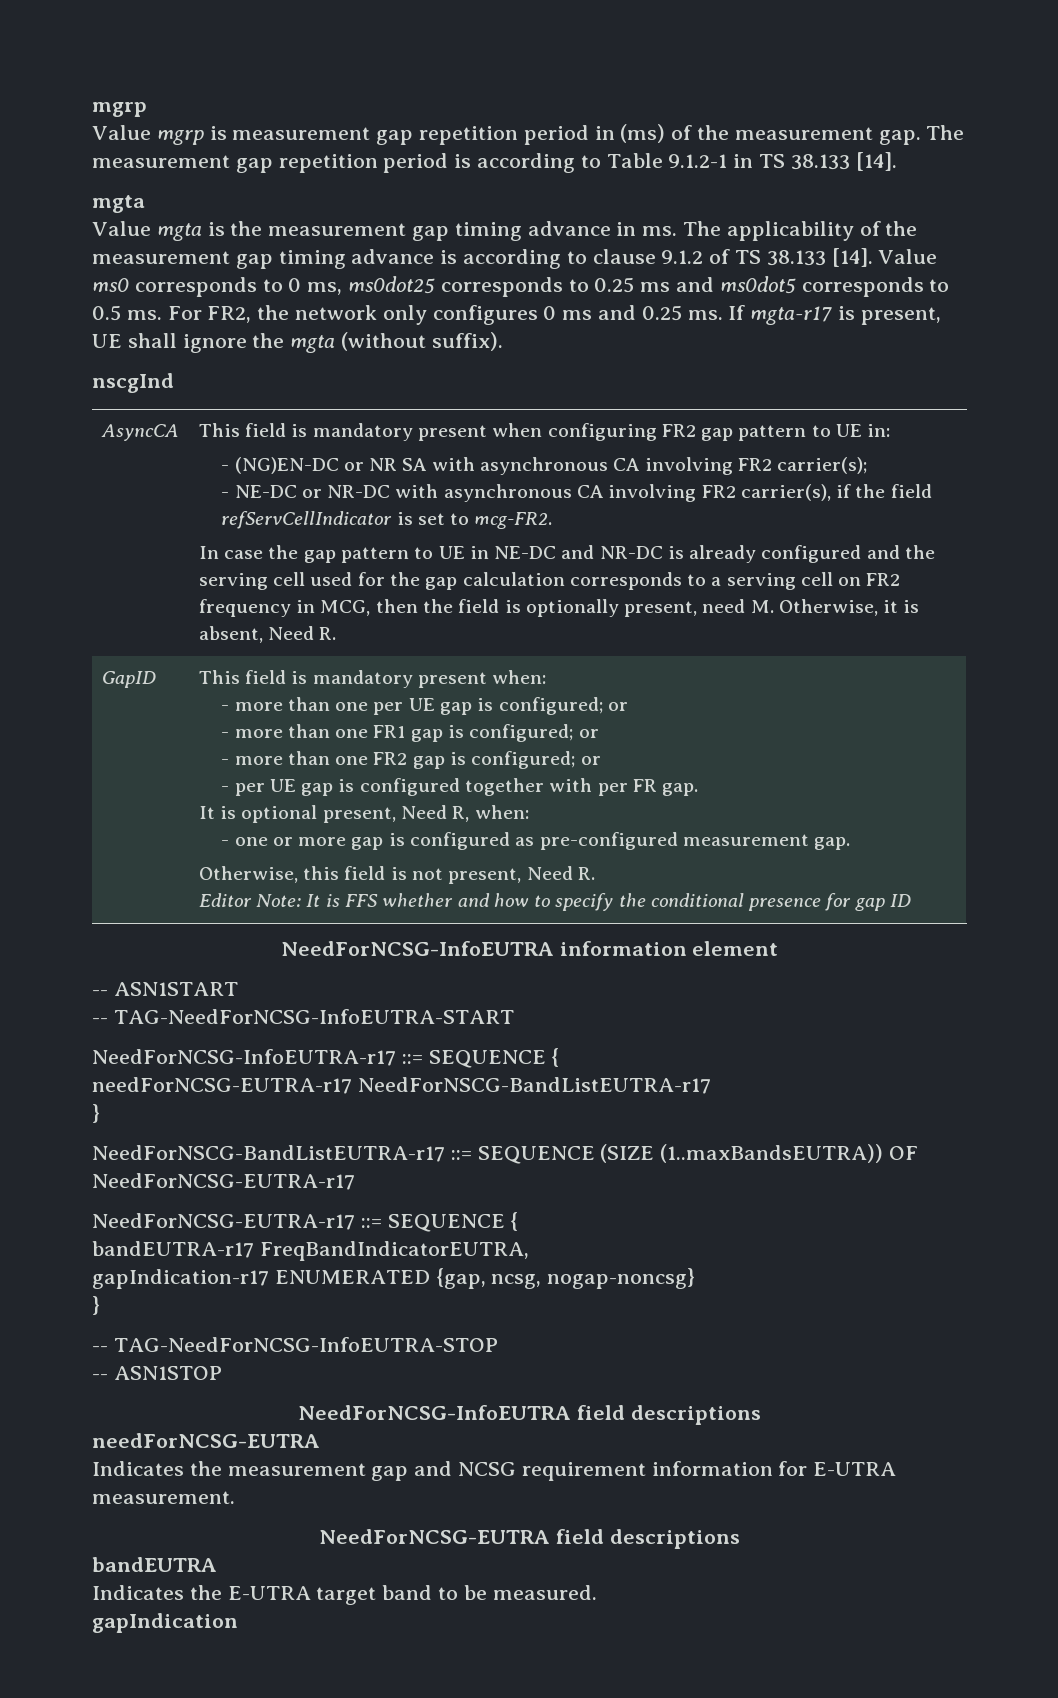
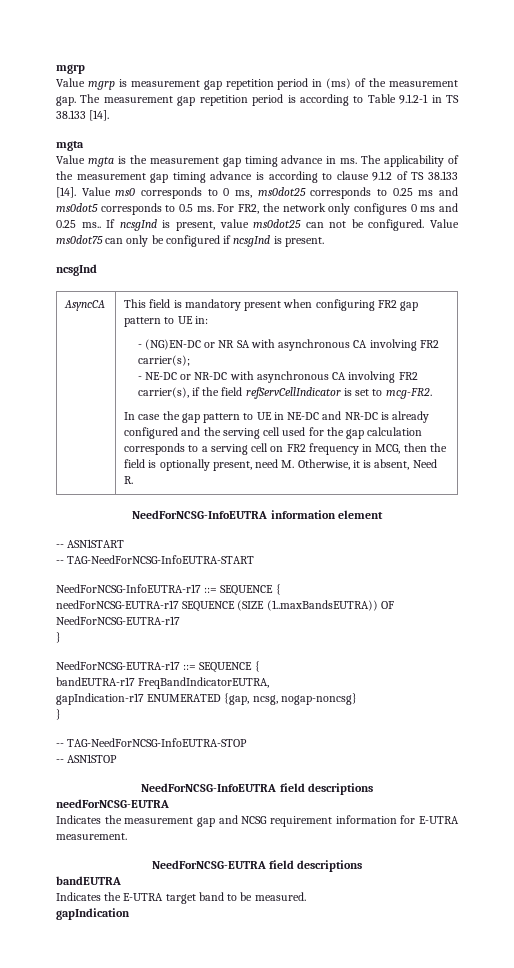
- For FR2, the network only configures 0 ms and 0.25 ms. If mgta-r17 is present, UE shall ignore the mgta (without suffix).
- nscgInd
+ For FR2, the network only configures 0 ms and 0.25 ms.. If ncsgInd is present, value ms0dot25 can not be configured. Value ms0dot75 can only be configured if ncsgInd is present.
+ ncsgInd
- GapID | This field is mandatory present when:
- - more than one per UE gap is configured; or
- - more than one FR1 gap is configured; or
- - more than one FR2 gap is configured; or
- - per UE gap is configured together with per FR gap.
- It is optional present, Need R, when:
- - one or more gap is configured as pre-configured measurement gap.
- Otherwise, this field is not present, Need R.
- Editor Note: It is FFS whether and how to specify the conditional presence for gap ID
- needForNCSG-EUTRA-r17 NeedForNSCG-BandListEUTRA-r17
+ needForNCSG-EUTRA-r17 SEQUENCE (SIZE (1..maxBandsEUTRA)) OF NeedForNCSG-EUTRA-r17
  }
- NeedForNSCG-BandListEUTRA-r17 ::= SEQUENCE (SIZE (1..maxBandsEUTRA)) OF NeedForNCSG-EUTRA-r17

